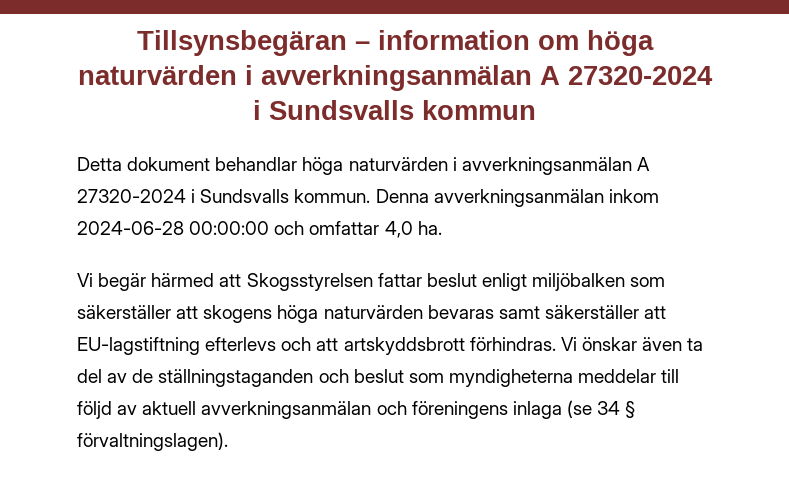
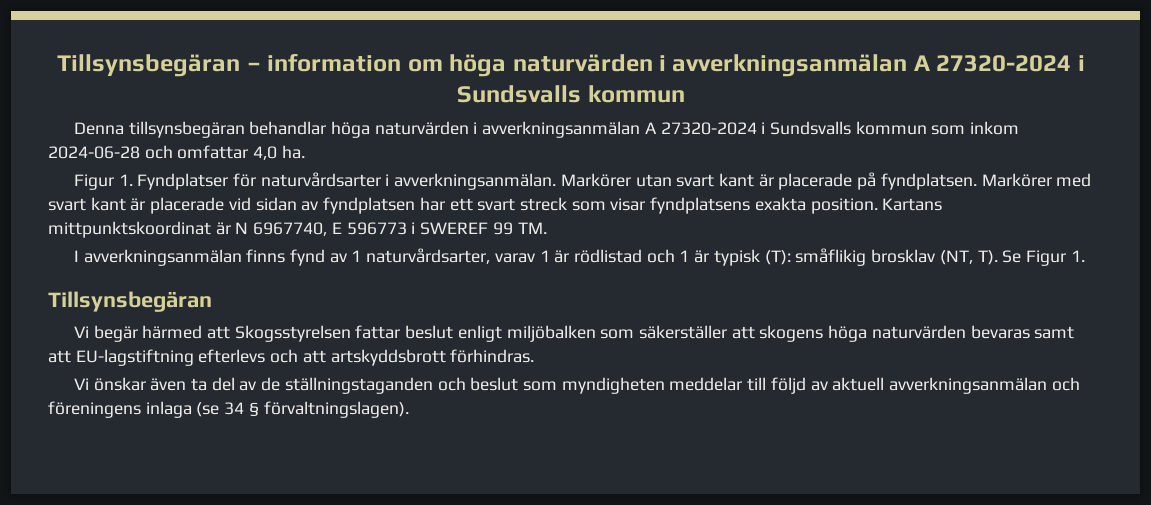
- Detta dokument behandlar höga naturvärden i avverkningsanmälan A 27320-2024 i Sundsvalls kommun. Denna avverkningsanmälan inkom 2024-06-28 00:00:00 och omfattar 4,0 ha.
+ Denna tillsynsbegäran behandlar höga naturvärden i avverkningsanmälan A 27320-2024 i Sundsvalls kommun som inkom 2024-06-28 och omfattar 4,0 ha.
+ Figur 1. Fyndplatser för naturvårdsarter i avverkningsanmälan. Markörer utan svart kant är placerade på fyndplatsen. Markörer med svart kant är placerade vid sidan av fyndplatsen har ett svart streck som visar fyndplatsens exakta position. Kartans mittpunktskoordinat är N 6967740, E 596773 i SWEREF 99 TM.
+ I avverkningsanmälan finns fynd av 1 naturvårdsarter, varav 1 är rödlistad och 1 är typisk (T): småflikig brosklav (NT, T). Se Figur 1.
+ Tillsynsbegäran
- Vi begär härmed att Skogsstyrelsen fattar beslut enligt miljöbalken som säkerställer att skogens höga naturvärden bevaras samt säkerställer att EU-lagstiftning efterlevs och att artskyddsbrott förhindras. Vi önskar även ta del av de ställningstaganden och beslut som myndigheterna meddelar till följd av aktuell avverkningsanmälan och föreningens inlaga (se 34 § förvaltningslagen).
+ Vi begär härmed att Skogsstyrelsen fattar beslut enligt miljöbalken som säkerställer att skogens höga naturvärden bevaras samt att EU-lagstiftning efterlevs och att artskyddsbrott förhindras.
+ Vi önskar även ta del av de ställningstaganden och beslut som myndigheten meddelar till följd av aktuell avverkningsanmälan och föreningens inlaga (se 34 § förvaltningslagen).

